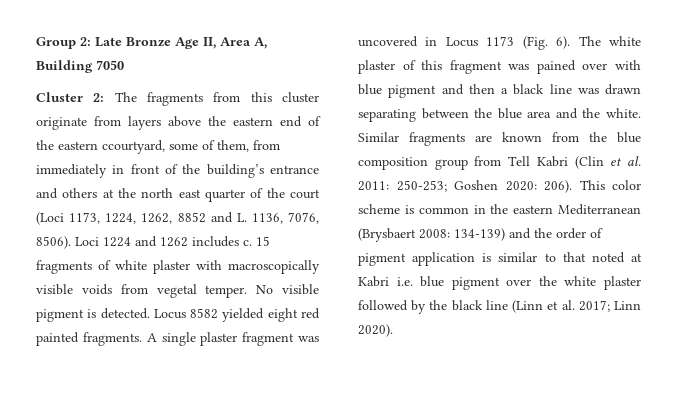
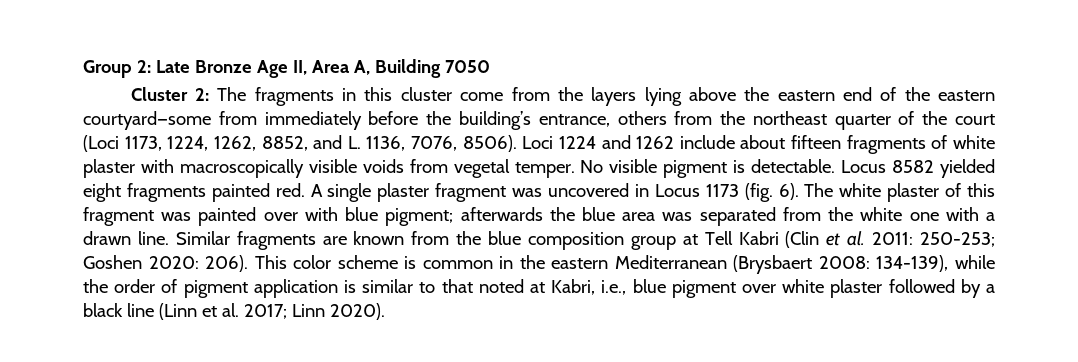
- Cluster 2: The fragments from this cluster originate from layers above the eastern end of the eastern ccourtyard, some of them, from immediately in front of the building’s entrance and others at the north east quarter of the court (Loci 1173, 1224, 1262, 8852 and L. 1136, 7076, 8506).
+ Cluster 2: The fragments in this cluster come from the layers lying above the eastern end of the eastern courtyard—some from immediately before the building’s entrance, others from the northeast quarter of the court (Loci 1173, 1224, 1262, 8852, and L. 1136, 7076, 8506).
- Loci 1224 and 1262 includes c. 15 fragments of white plaster with macroscopically visible voids from vegetal temper.
+ Loci 1224 and 1262 include about fifteen fragments of white plaster with macroscopically visible voids from vegetal temper.
- No visible pigment is detected.
+ No visible pigment is detectable.
- Locus 8582 yielded eight red painted fragments.
+ Locus 8582 yielded eight fragments painted red.
- A single plaster fragment was uncovered in Locus 1173 (Fig. 6).
+ A single plaster fragment was uncovered in Locus 1173 (fig. 6).
- The white plaster of this fragment was pained over with blue pigment and then a black line was drawn separating between the blue area and the white.
+ The white plaster of this fragment was painted over with blue pigment; afterwards the blue area was separated from the white one with a drawn line.
- Similar fragments are known from the blue composition group from Tell Kabri (Clin et al. 2011: 250-253; Goshen 2020: 206).
+ Similar fragments are known from the blue composition group at Tell Kabri (Clin et al. 2011: 250-253; Goshen 2020: 206).
- This color scheme is common in the eastern Mediterranean (Brysbaert 2008: 134-139) and the order of pigment application is similar to that noted at Kabri i.e. blue pigment over the white plaster followed by the black line (Linn et al. 2017; Linn 2020).
+ This color scheme is common in the eastern Mediterranean (Brysbaert 2008: 134-139), while the order of pigment application is similar to that noted at Kabri, i.e., blue pigment over white plaster followed by a black line (Linn et al. 2017; Linn 2020).

